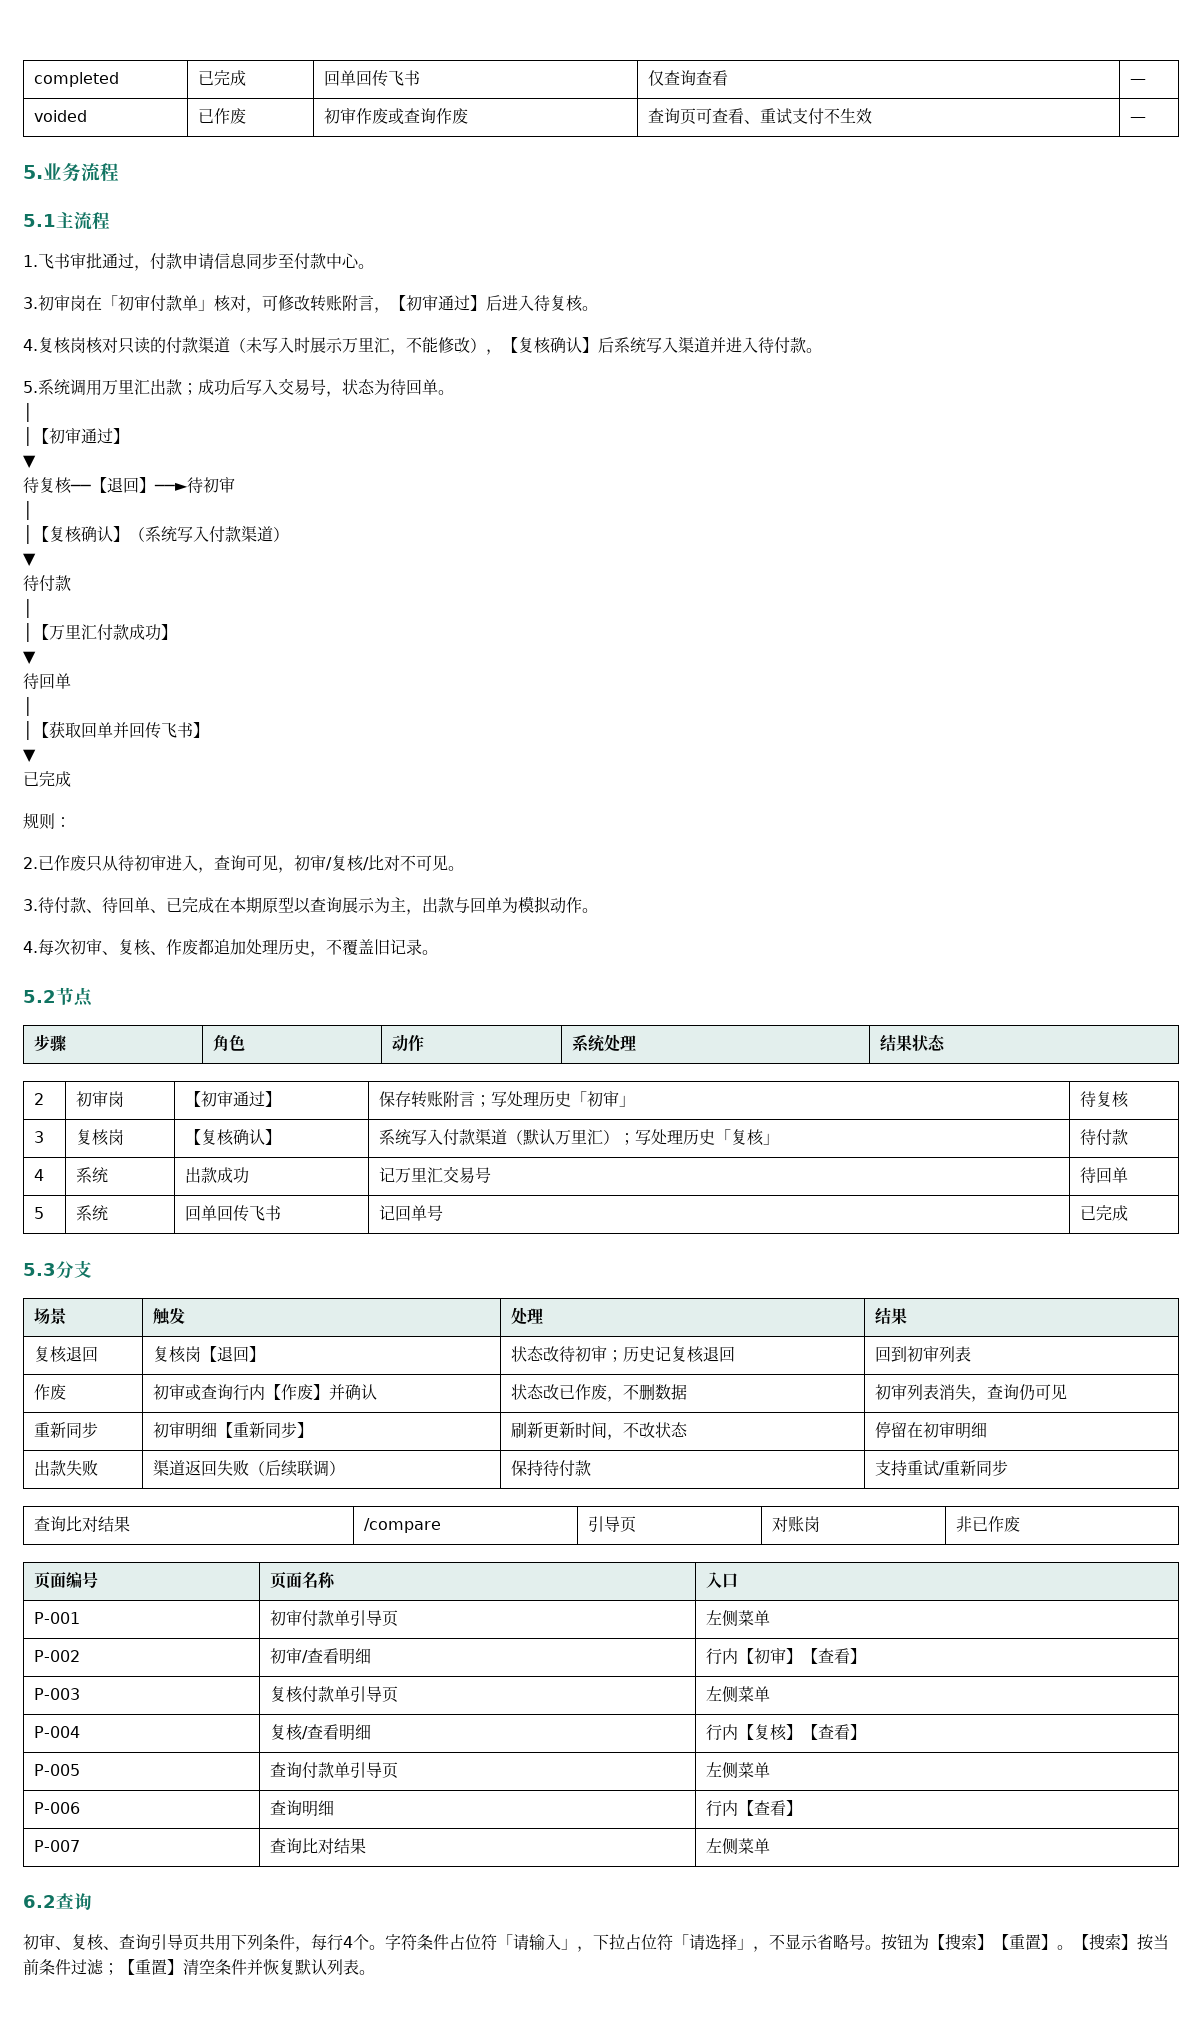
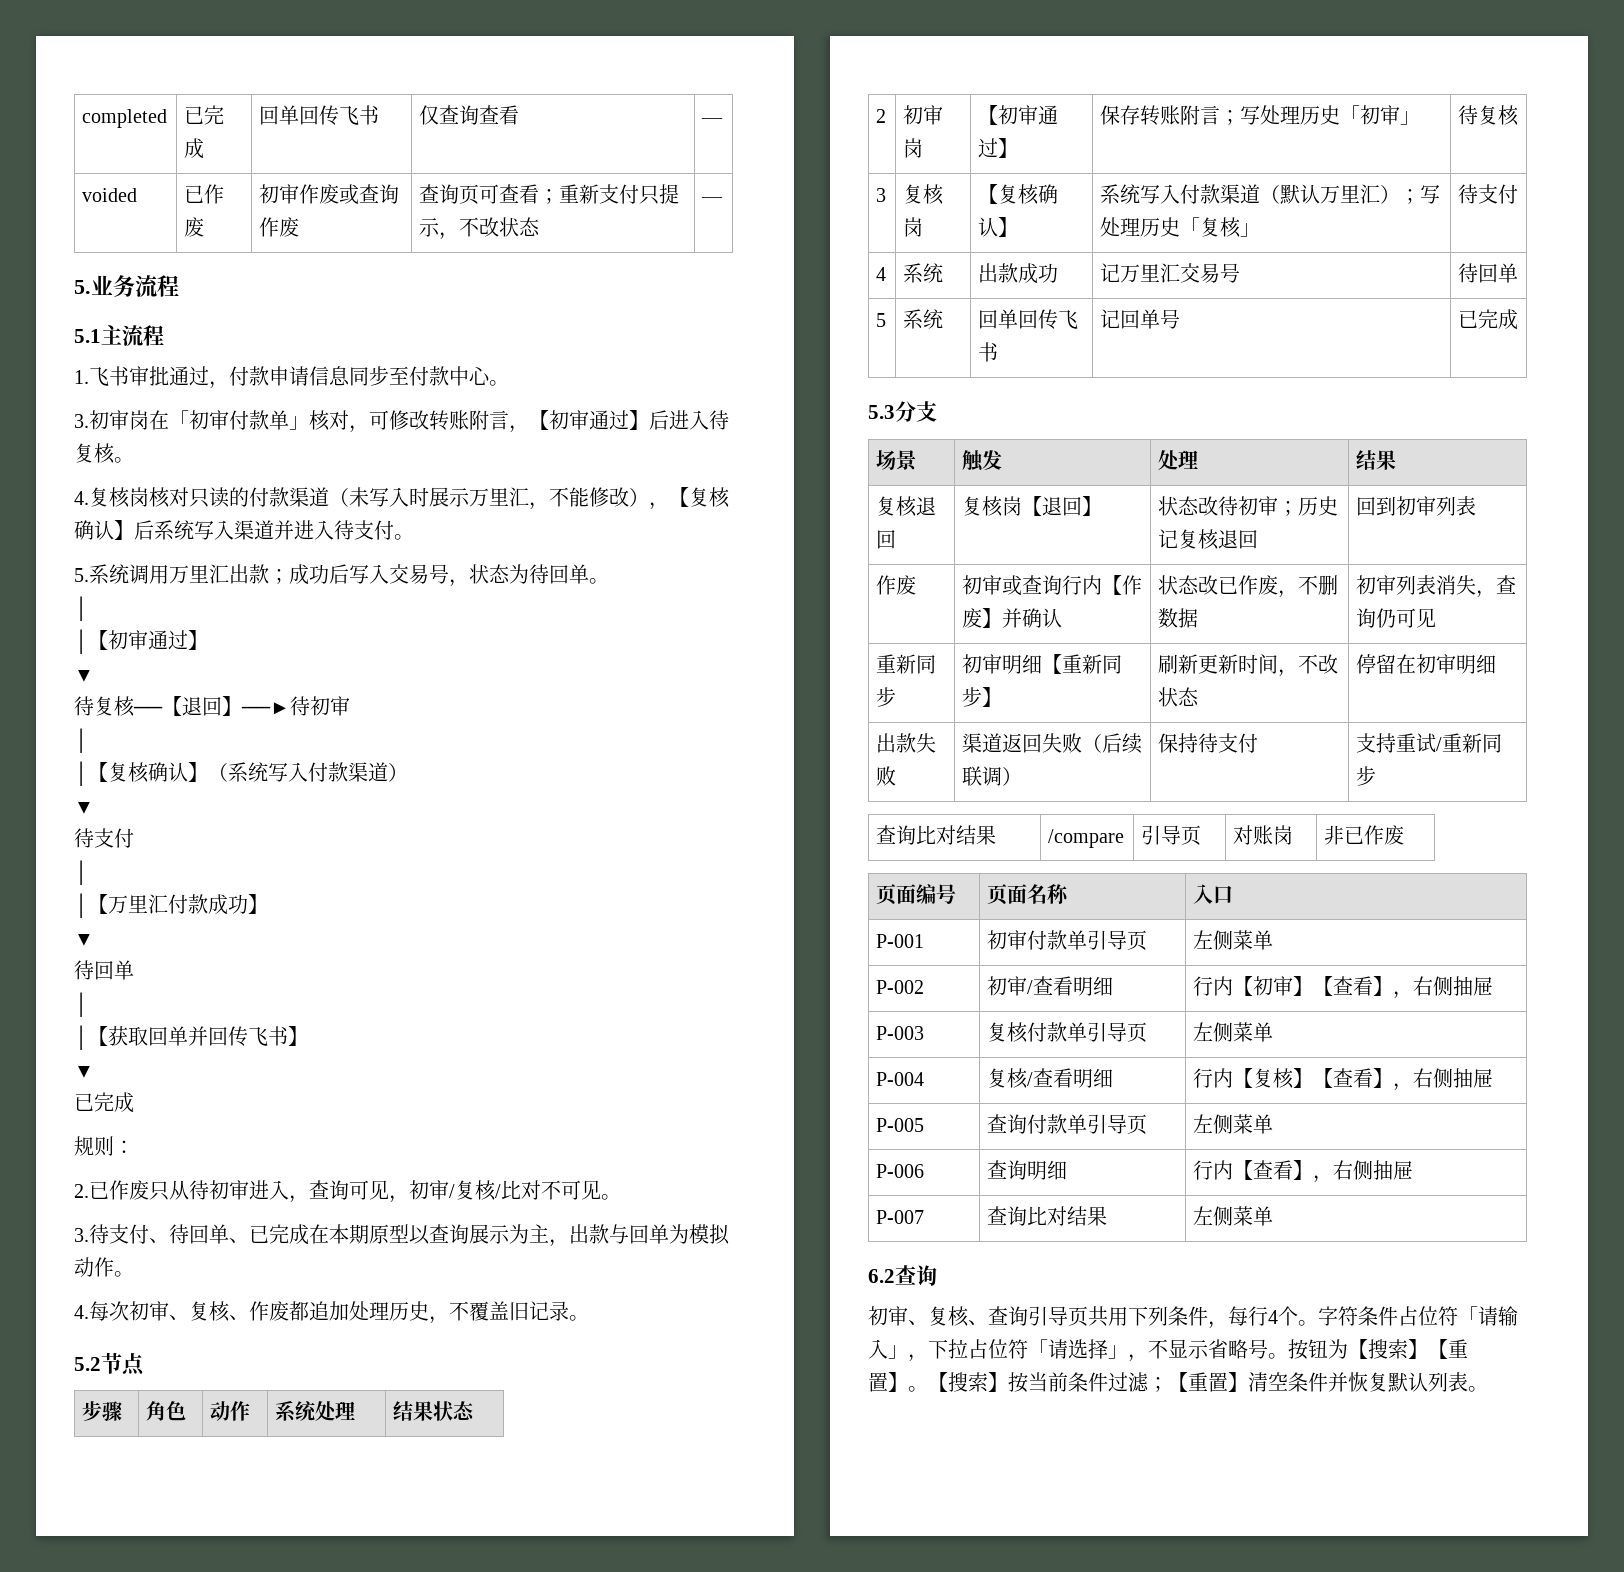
- voided | 已作废 | 初审作废或查询作废 | 查询页可查看、重试支付不生效 | —
+ voided | 已作废 | 初审作废或查询作废 | 查询页可查看；重新支付只提示，不改状态 | —
- 4.复核岗核对只读的付款渠道（未写入时展示万里汇，不能修改），【复核确认】后系统写入渠道并进入待付款。
+ 4.复核岗核对只读的付款渠道（未写入时展示万里汇，不能修改），【复核确认】后系统写入渠道并进入待支付。
  │【复核确认】（系统写入付款渠道）
  ▼
- 待付款
+ 待支付
- 3.待付款、待回单、已完成在本期原型以查询展示为主，出款与回单为模拟动作。
+ 3.待支付、待回单、已完成在本期原型以查询展示为主，出款与回单为模拟动作。
- 3 | 复核岗 | 【复核确认】 | 系统写入付款渠道（默认万里汇）；写处理历史「复核」 | 待付款
+ 3 | 复核岗 | 【复核确认】 | 系统写入付款渠道（默认万里汇）；写处理历史「复核」 | 待支付
- 出款失败 | 渠道返回失败（后续联调） | 保持待付款 | 支持重试/重新同步
+ 出款失败 | 渠道返回失败（后续联调） | 保持待支付 | 支持重试/重新同步
- P-002 | 初审/查看明细 | 行内【初审】【查看】
+ P-002 | 初审/查看明细 | 行内【初审】【查看】，右侧抽屉
- P-004 | 复核/查看明细 | 行内【复核】【查看】
+ P-004 | 复核/查看明细 | 行内【复核】【查看】，右侧抽屉
- P-006 | 查询明细 | 行内【查看】
+ P-006 | 查询明细 | 行内【查看】，右侧抽屉

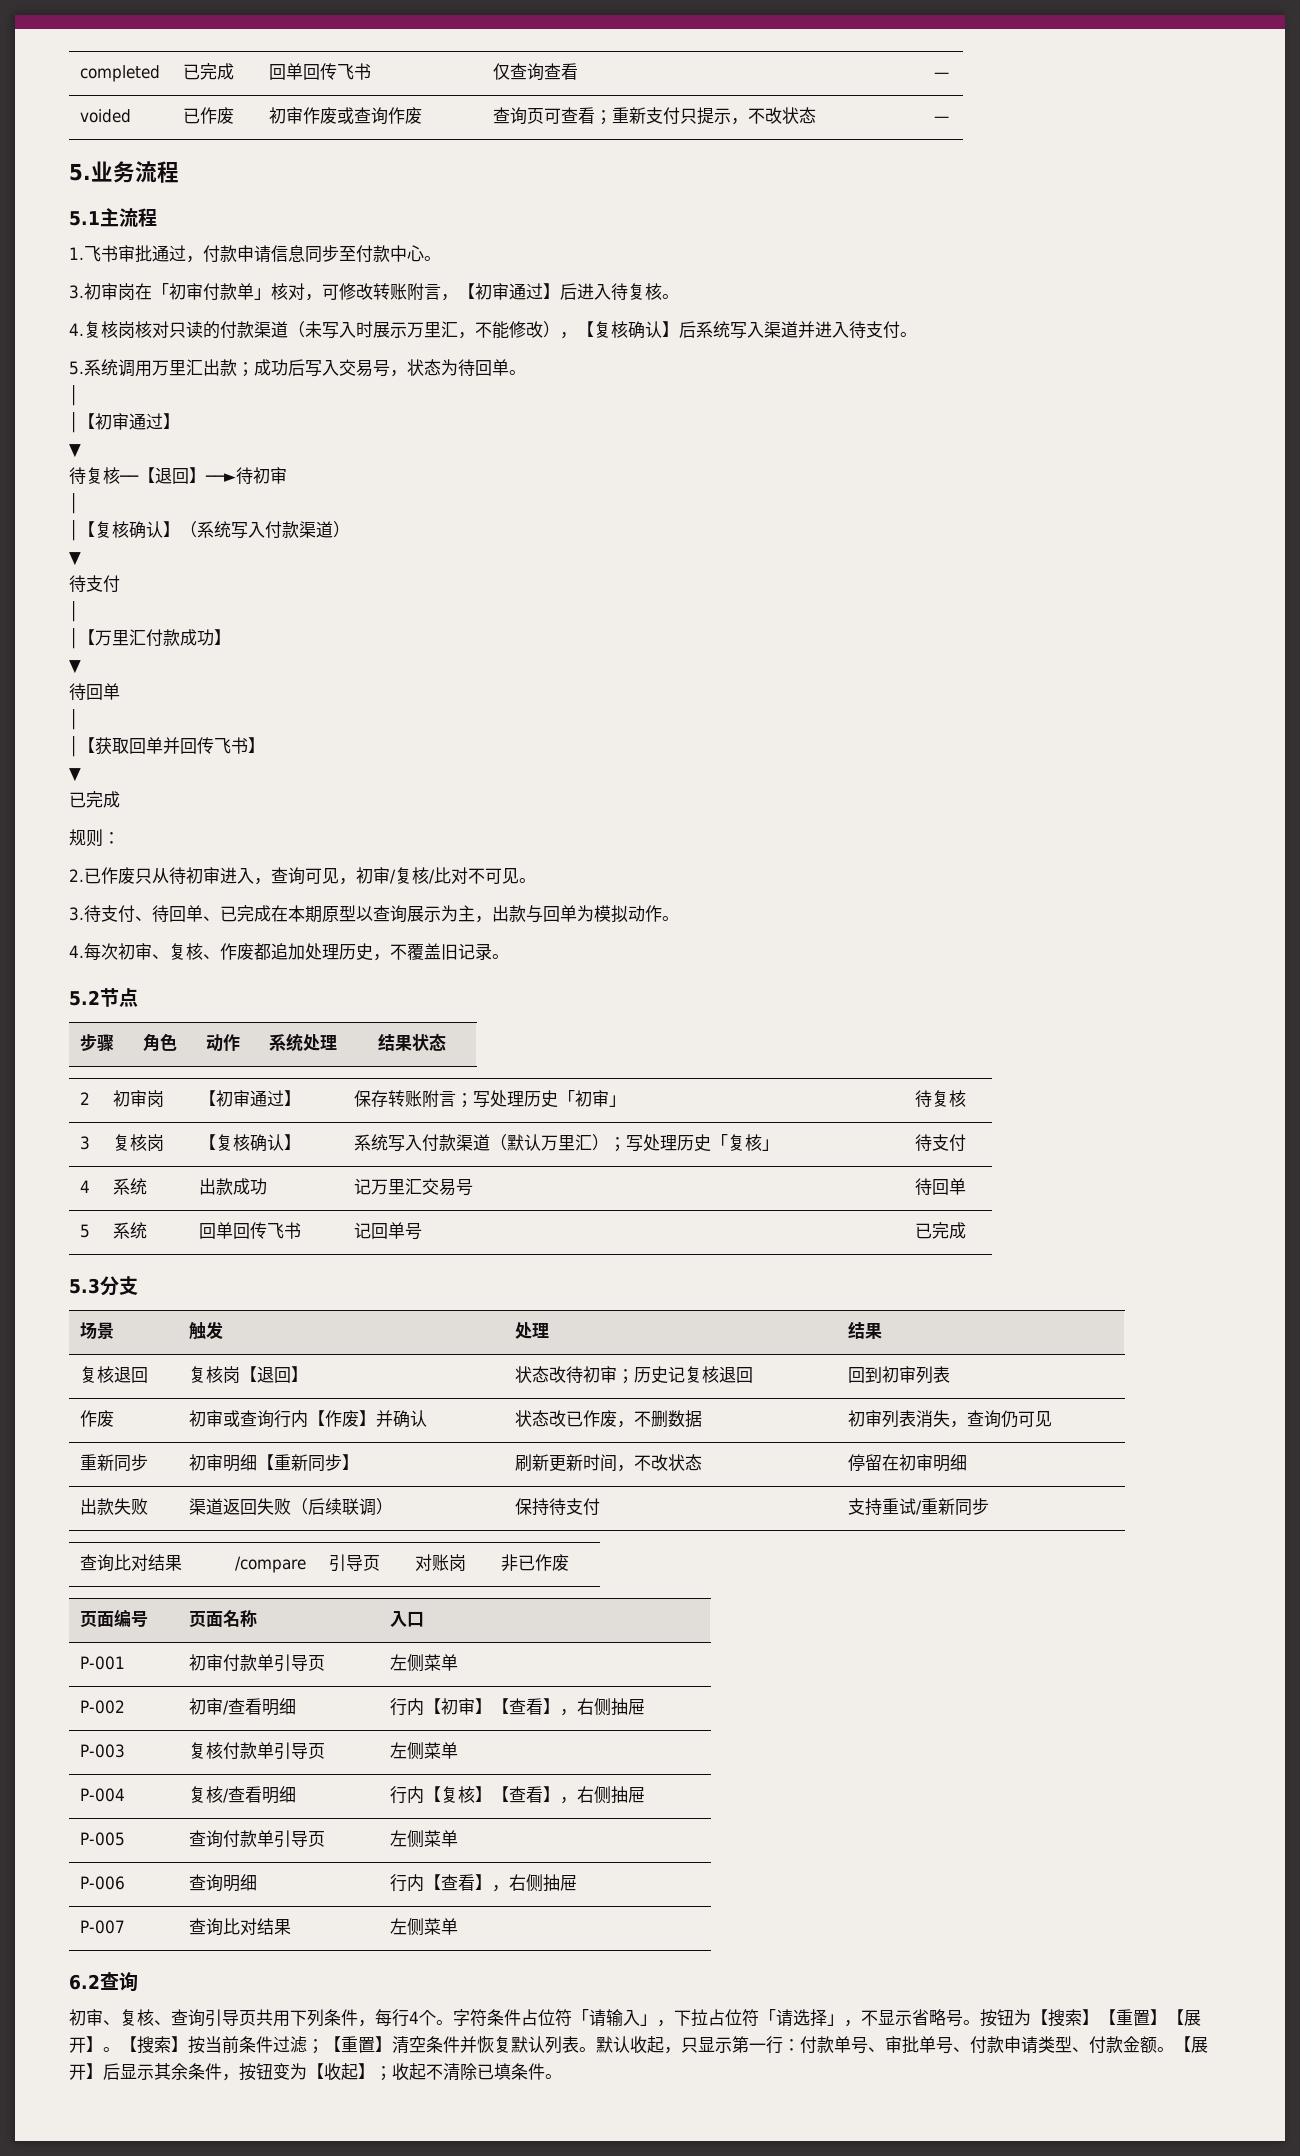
- 按钮为【搜索】【重置】。
+ 按钮为【搜索】【重置】【展开】。
+ 默认收起，只显示第一行：付款单号、审批单号、付款申请类型、付款金额。【展开】后显示其余条件，按钮变为【收起】；收起不清除已填条件。

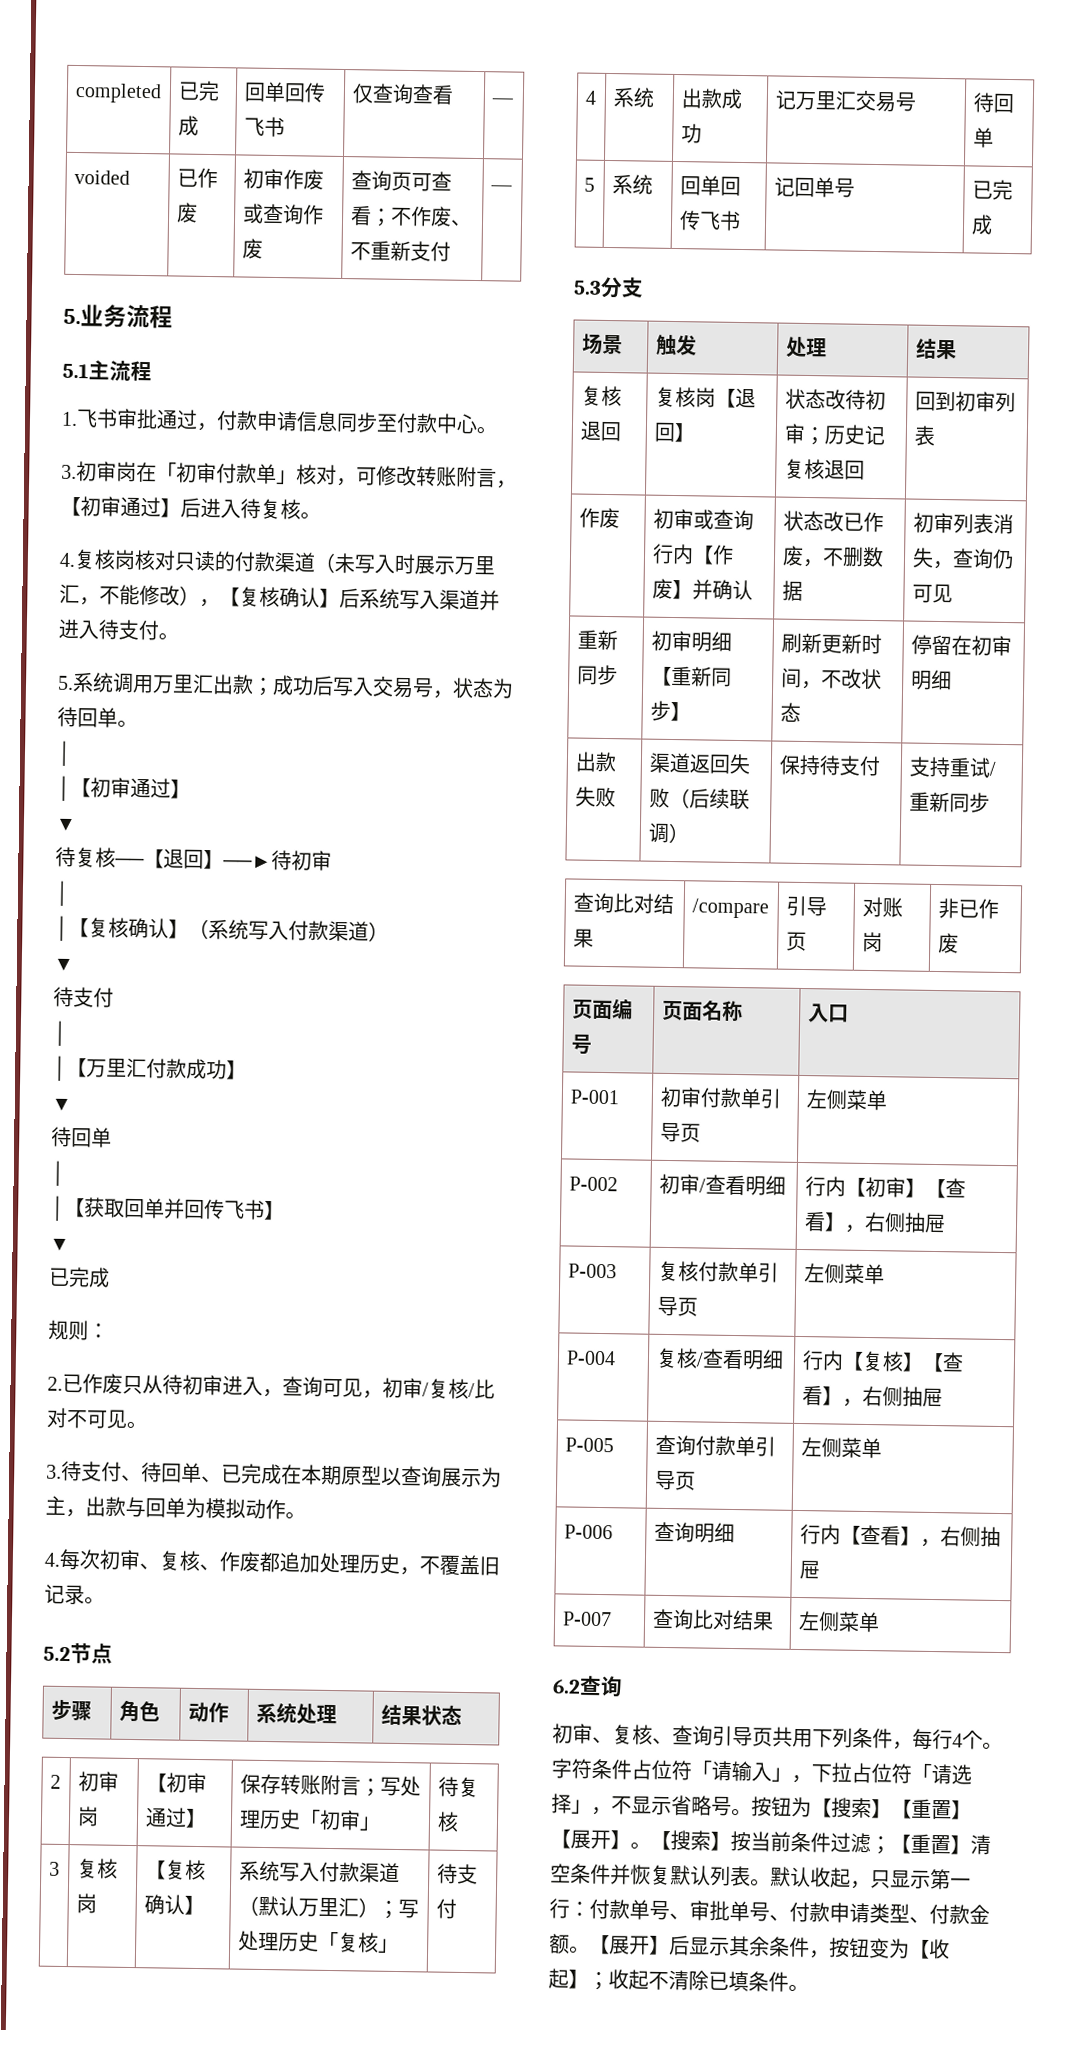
- voided | 已作废 | 初审作废或查询作废 | 查询页可查看；重新支付只提示，不改状态 | —
+ voided | 已作废 | 初审作废或查询作废 | 查询页可查看；不作废、不重新支付 | —

